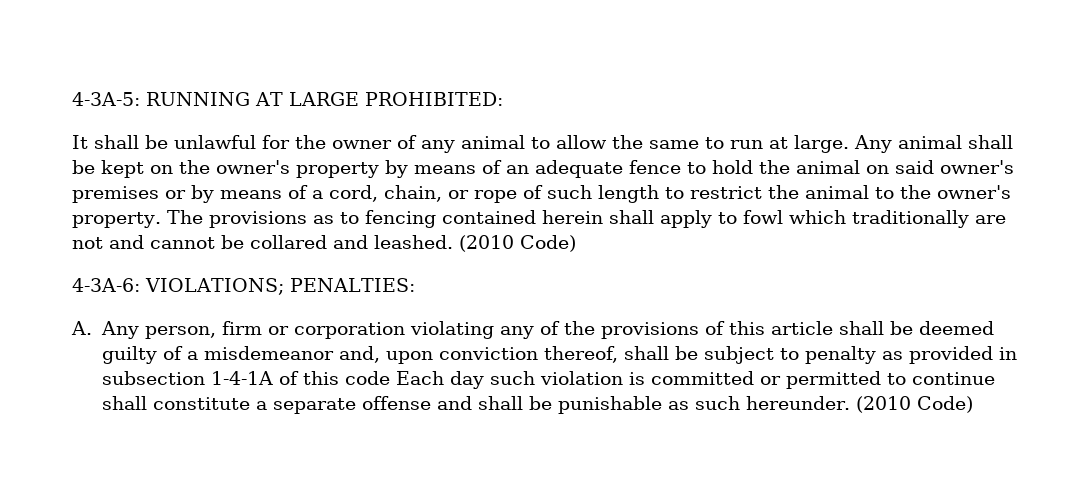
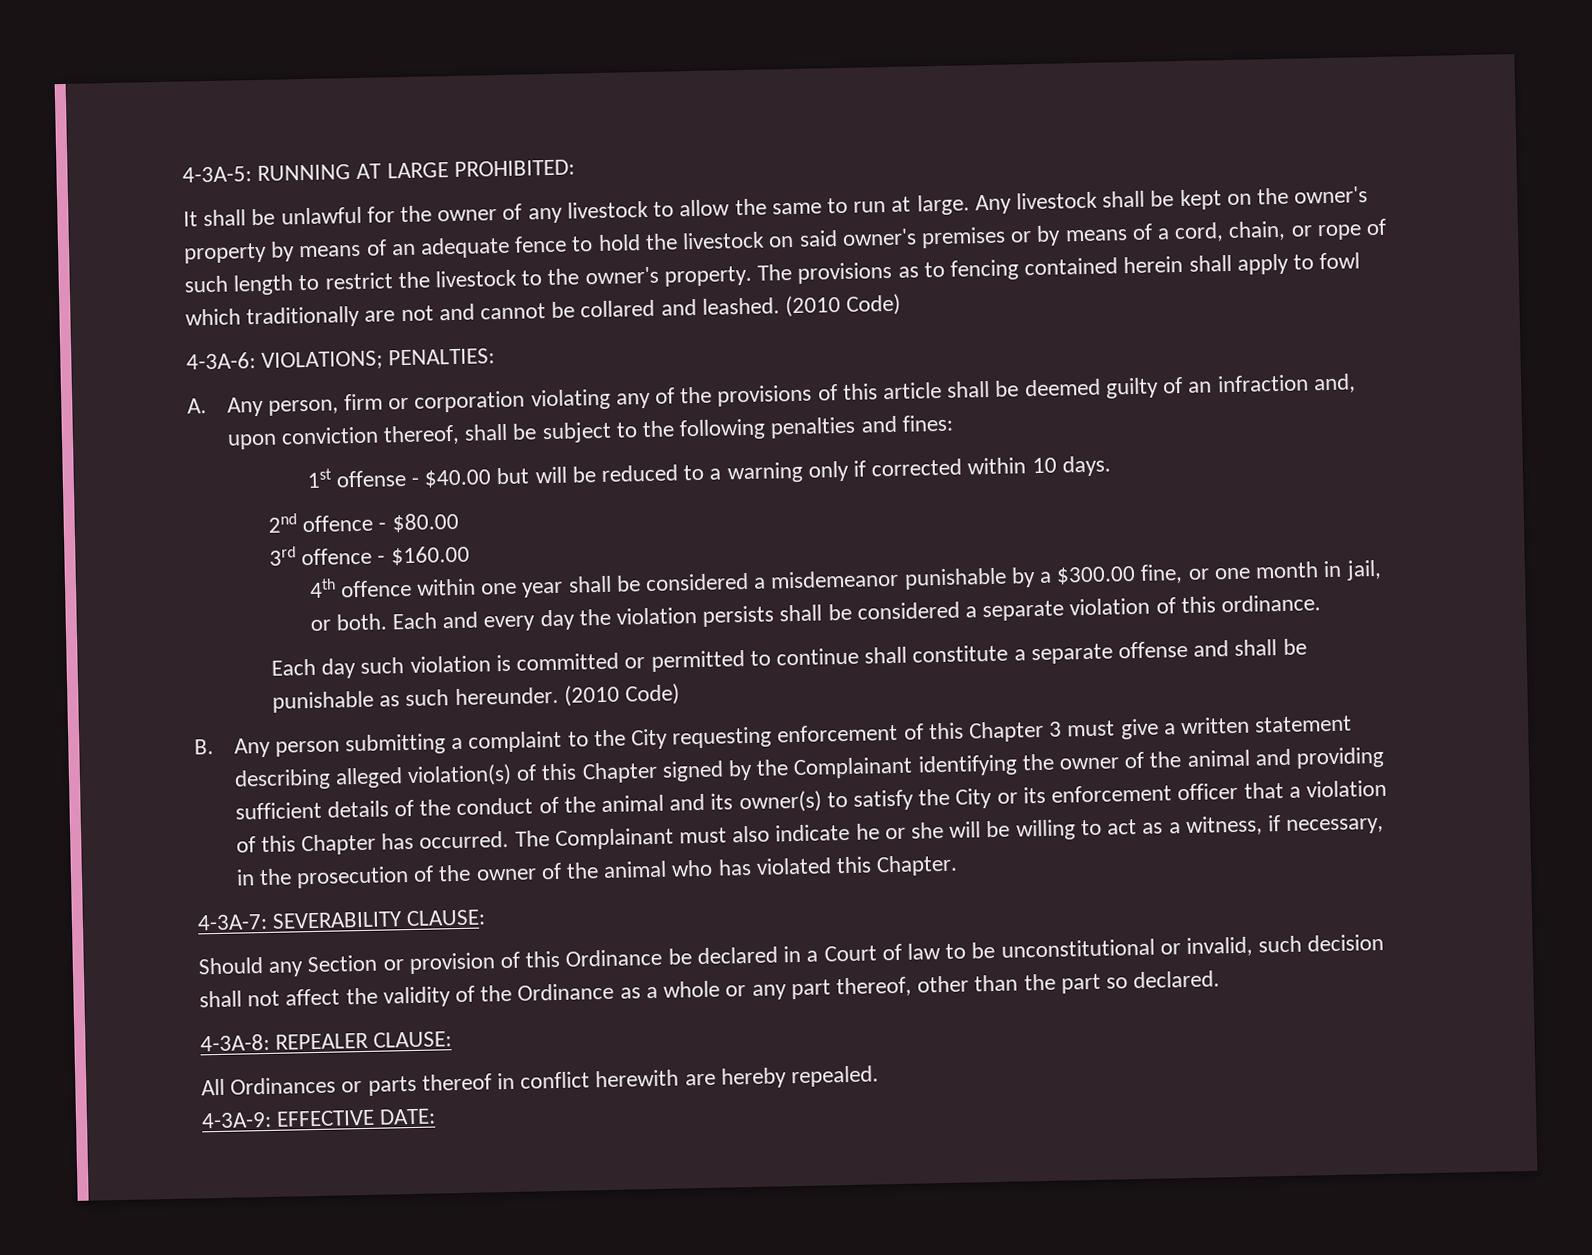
- It shall be unlawful for the owner of any animal to allow the same to run at large.
+ It shall be unlawful for the owner of any livestock to allow the same to run at large.
- Any animal shall be kept on the owner's property by means of an adequate fence to hold the animal on said owner's premises or by means of a cord, chain, or rope of such length to restrict the animal to the owner's property.
+ Any livestock shall be kept on the owner's property by means of an adequate fence to hold the livestock on said owner's premises or by means of a cord, chain, or rope of such length to restrict the livestock to the owner's property.
- A. Any person, firm or corporation violating any of the provisions of this article shall be deemed guilty of a misdemeanor and, upon conviction thereof, shall be subject to penalty as provided in subsection 1-4-1A of this code Each day such violation is committed or permitted to continue shall constitute a separate offense and shall be punishable as such hereunder.
+ A. Any person, firm or corporation violating any of the provisions of this article shall be deemed guilty of an infraction and, upon conviction thereof, shall be subject to the following penalties and fines:
+ 1st offense - $40.00 but will be reduced to a warning only if corrected within 10 days.
+ 2nd offence - $80.00
+ 3rd offence - $160.00
+ 4th offence within one year shall be considered a misdemeanor punishable by a $300.00 fine, or one month in jail, or both. Each and every day the violation persists shall be considered a separate violation of this ordinance.
+ Each day such violation is committed or permitted to continue shall constitute a separate offense and shall be punishable as such hereunder.
+ B. Any person submitting a complaint to the City requesting enforcement of this Chapter 3 must give a written statement describing alleged violation(s) of this Chapter signed by the Complainant identifying the owner of the animal and providing sufficient details of the conduct of the animal and its owner(s) to satisfy the City or its enforcement officer that a violation of this Chapter has occurred. The Complainant must also indicate he or she will be willing to act as a witness, if necessary, in the prosecution of the owner of the animal who has violated this Chapter.
+ 4-3A-7: SEVERABILITY CLAUSE:
+ Should any Section or provision of this Ordinance be declared in a Court of law to be unconstitutional or invalid, such decision shall not affect the validity of the Ordinance as a whole or any part thereof, other than the part so declared.
+ 4-3A-8: REPEALER CLAUSE:
+ All Ordinances or parts thereof in conflict herewith are hereby repealed.
+ 4-3A-9: EFFECTIVE DATE:

